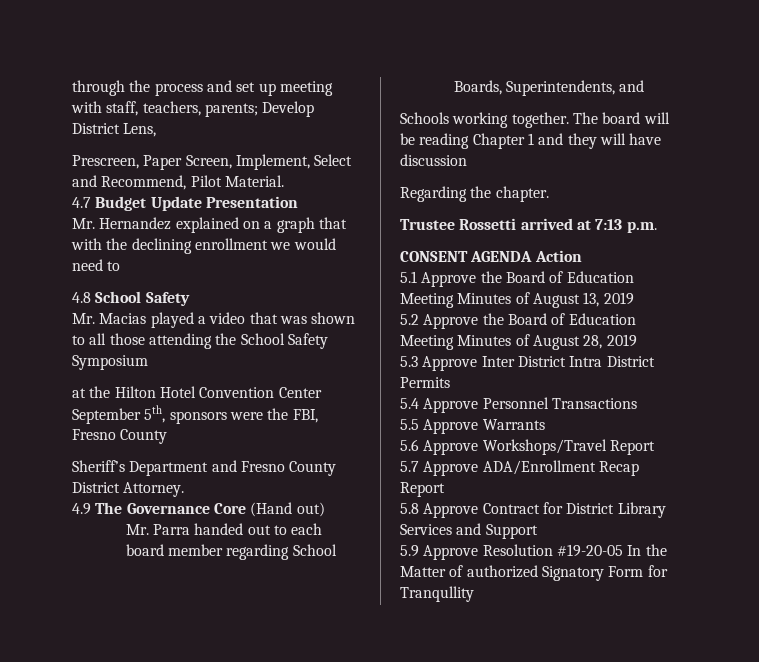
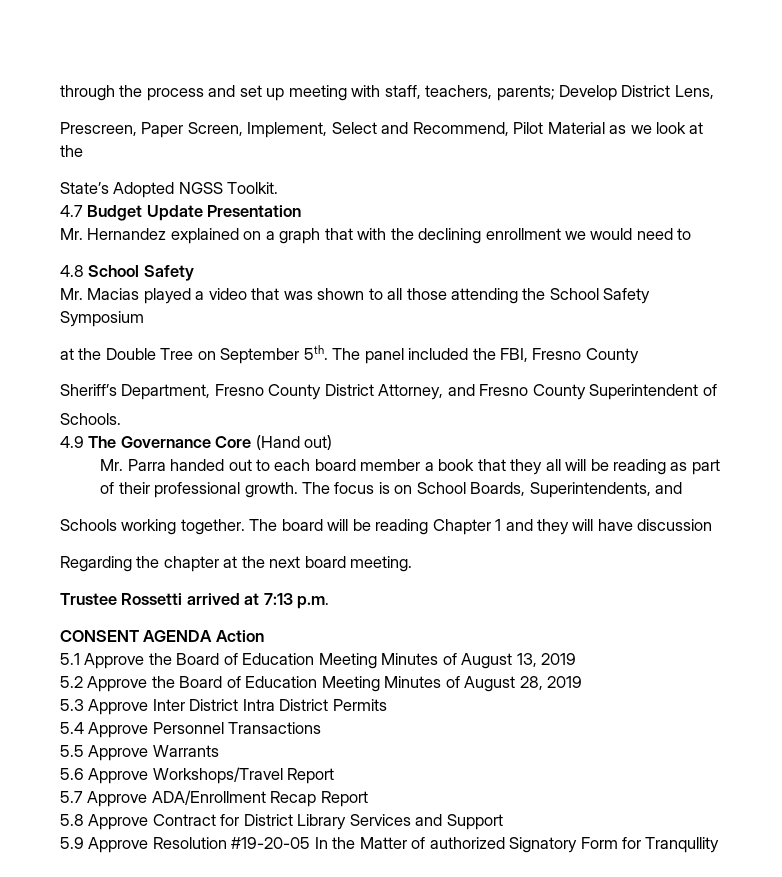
- Prescreen, Paper Screen, Implement, Select and Recommend, Pilot Material.
+ Prescreen, Paper Screen, Implement, Select and Recommend, Pilot Material as we look at the
+ State’s Adopted NGSS Toolkit.
- at the Hilton Hotel Convention Center September 5th, sponsors were the FBI, Fresno County
+ at the Double Tree on September 5th. The panel included the FBI, Fresno County
- Sheriff’s Department and Fresno County District Attorney.
+ Sheriff’s Department, Fresno County District Attorney, and Fresno County Superintendent of
+ Schools.
- Mr. Parra handed out to each board member regarding School Boards, Superintendents, and
+ Mr. Parra handed out to each board member a book that they all will be reading as part of their professional growth. The focus is on School Boards, Superintendents, and
- Regarding the chapter.
+ Regarding the chapter at the next board meeting.

